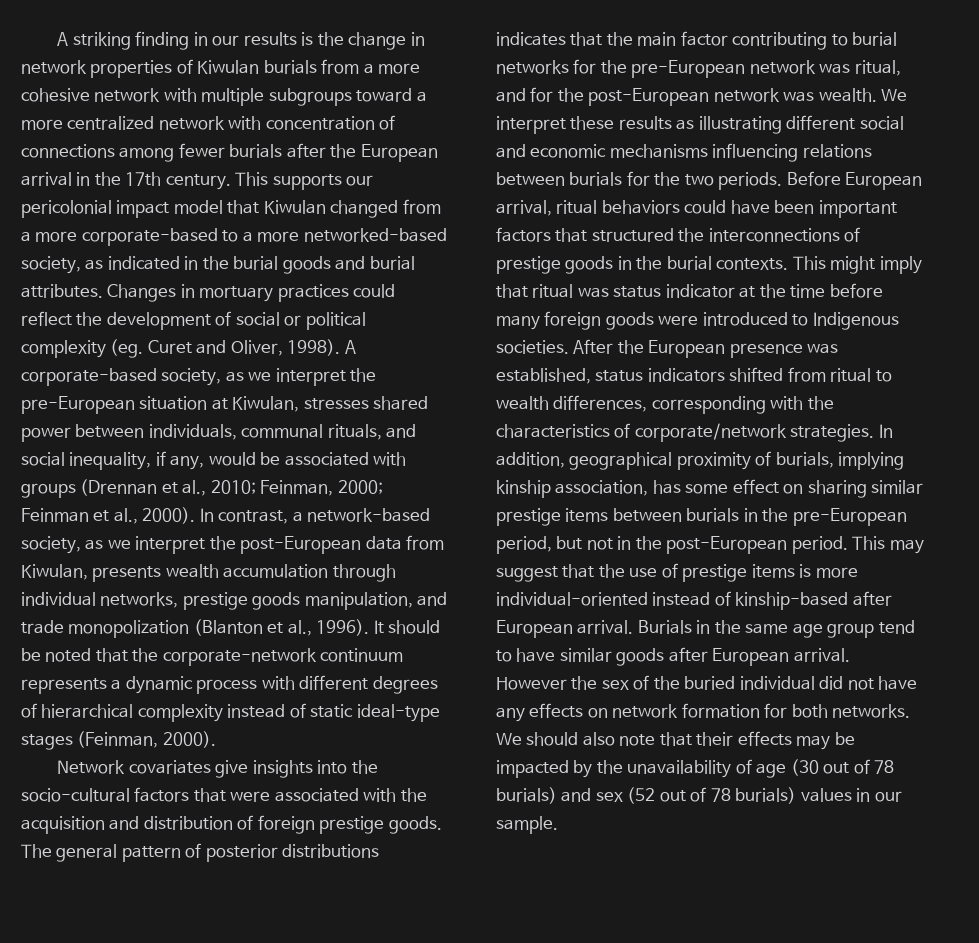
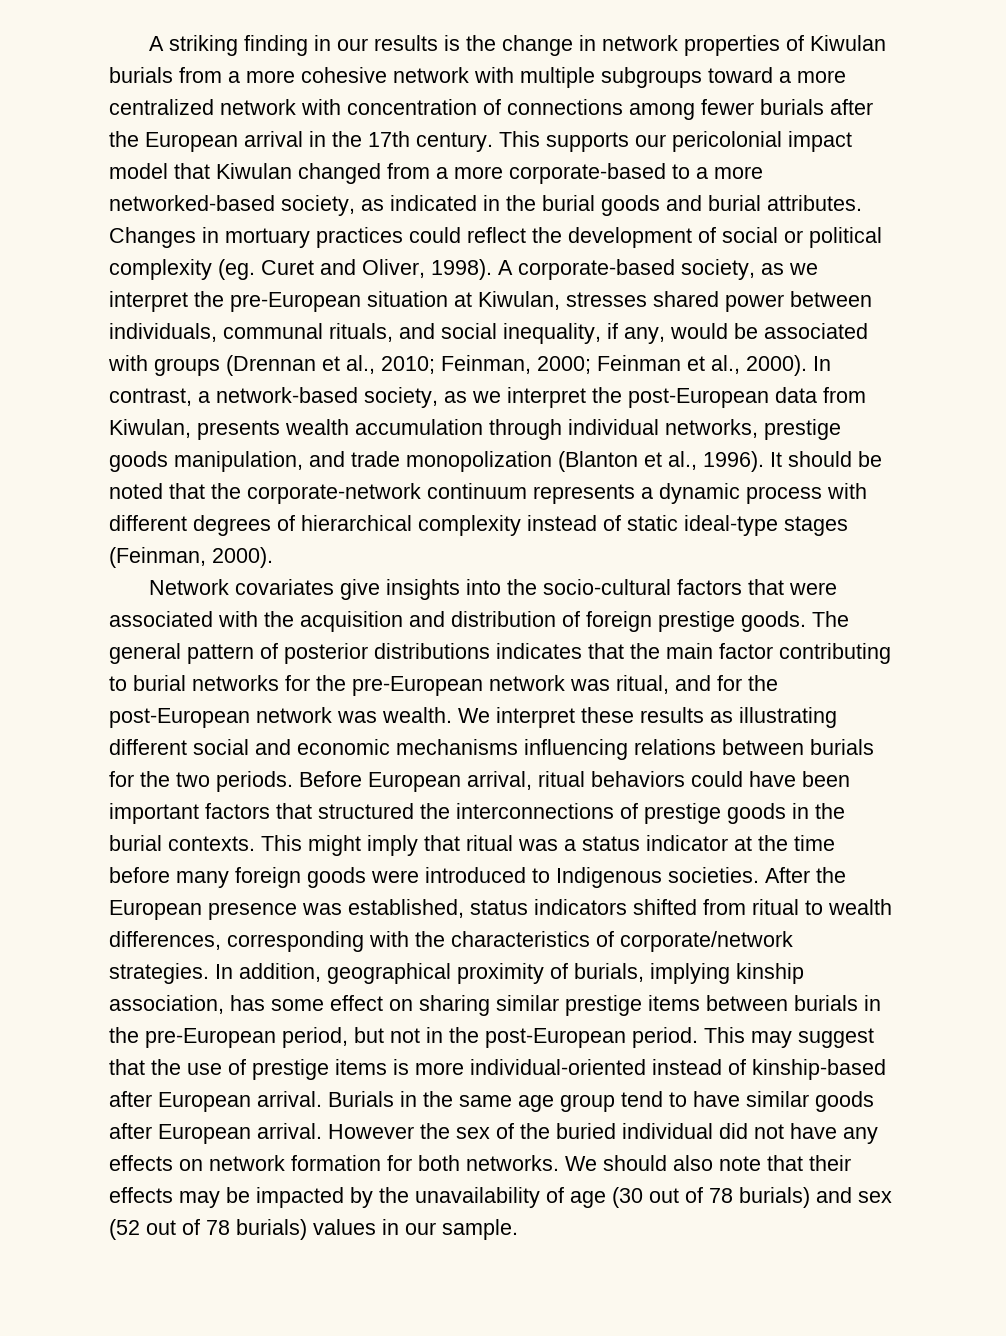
- This might imply that ritual was status indicator at the time before many foreign goods were introduced to Indigenous societies.
+ This might imply that ritual was a status indicator at the time before many foreign goods were introduced to Indigenous societies.

